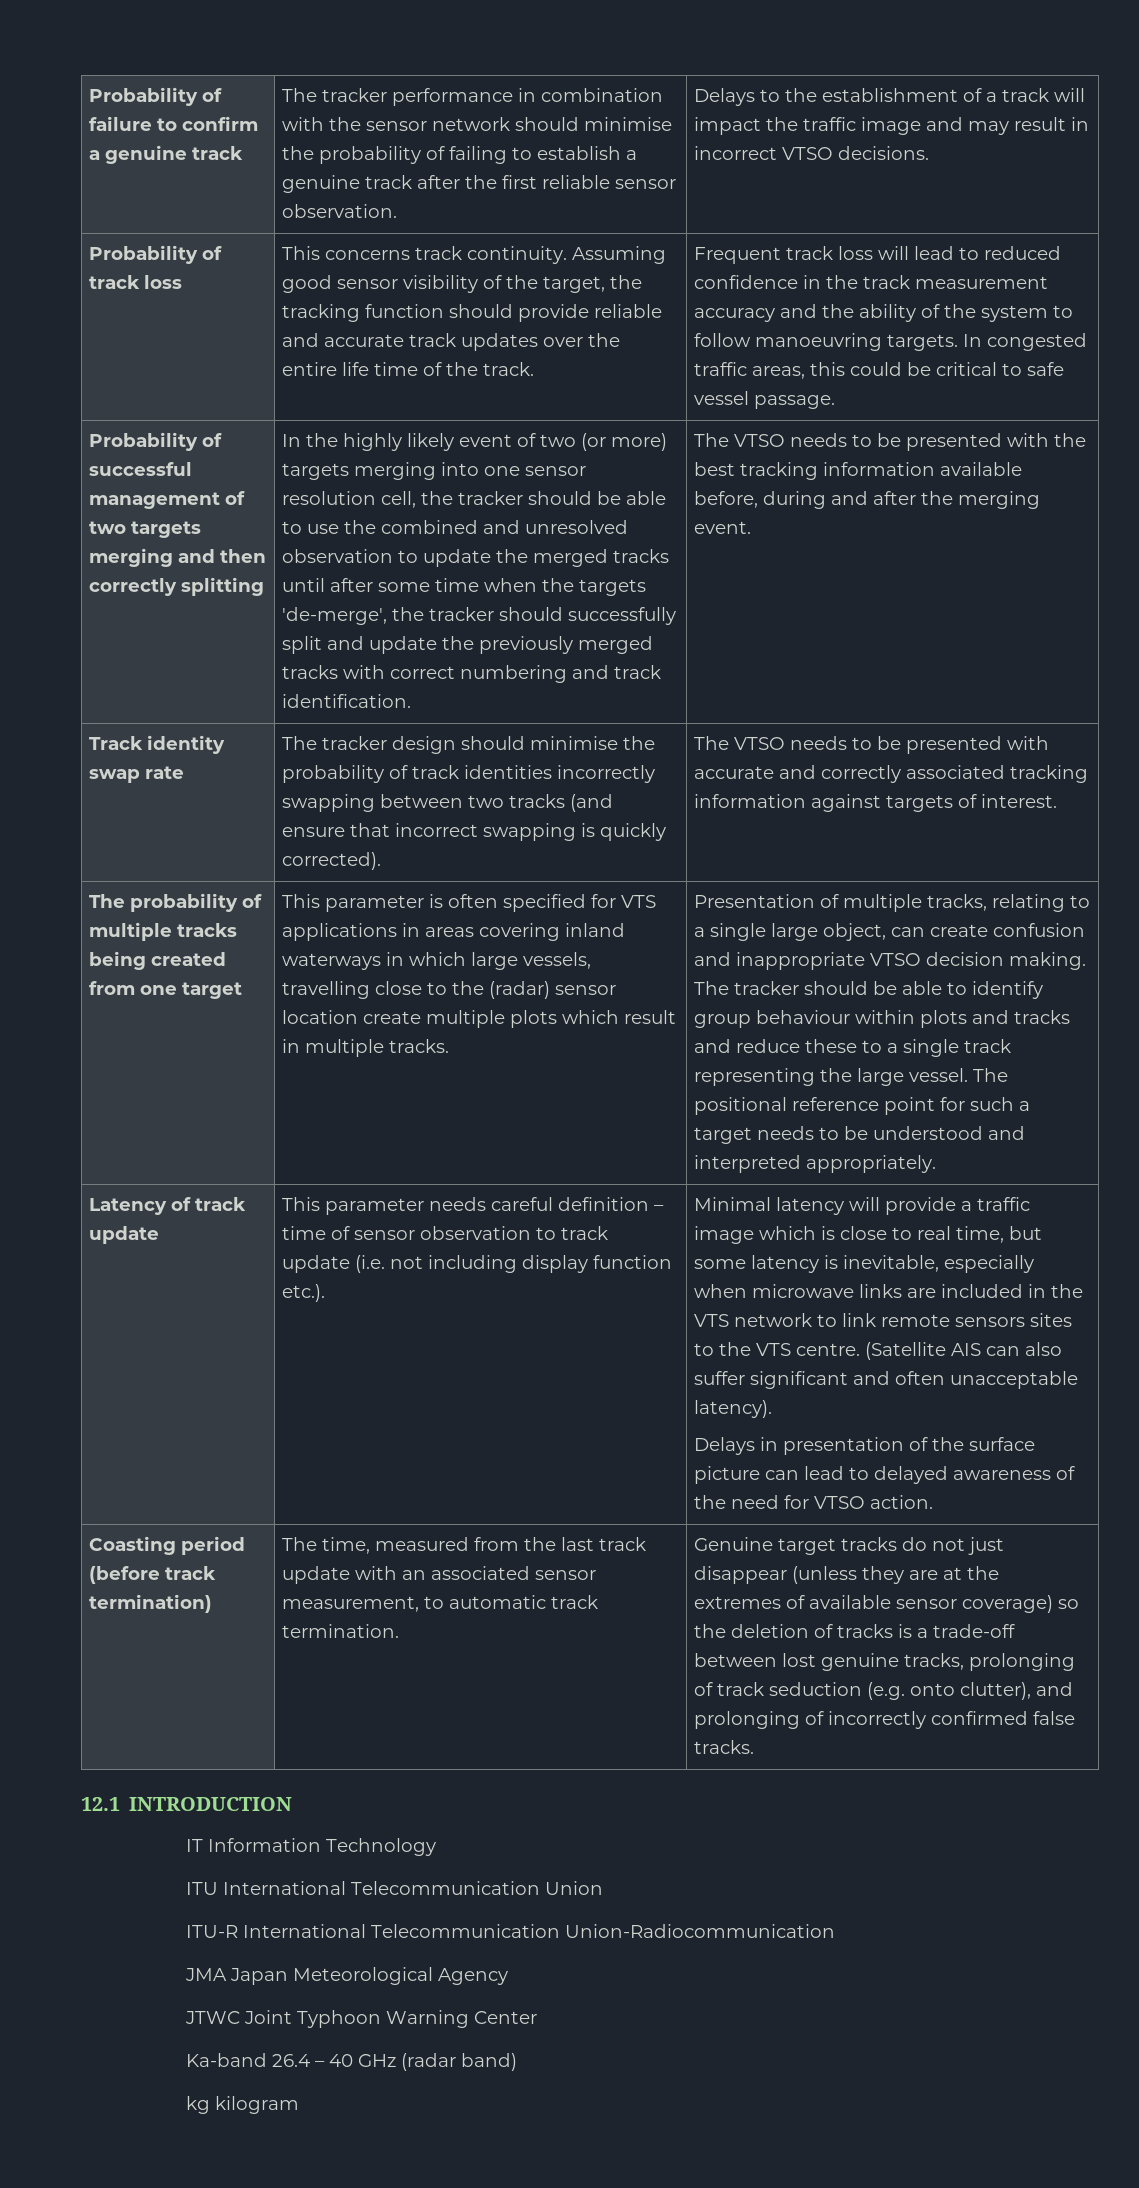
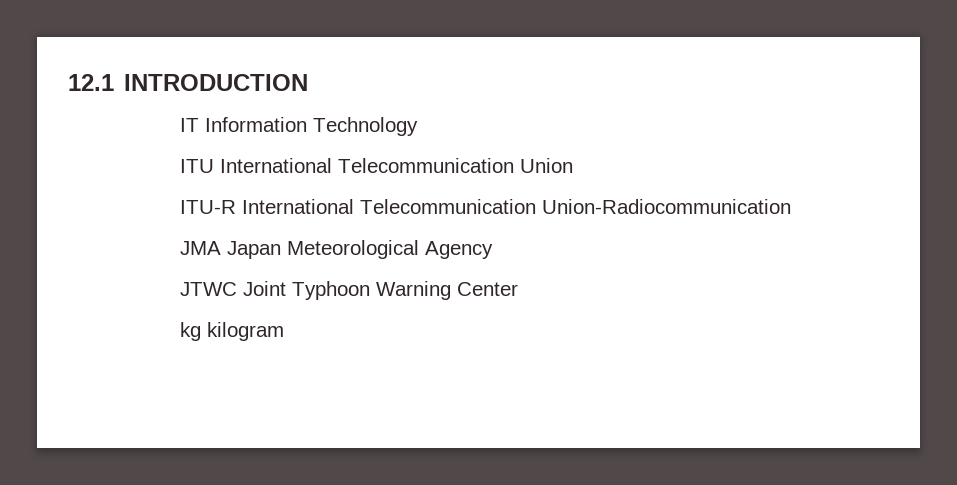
- Probability of failure to confirm a genuine track | The tracker performance in combination with the sensor network should minimise the probability of failing to establish a genuine track after the first reliable sensor observation. | Delays to the establishment of a track will impact the traffic image and may result in incorrect VTSO decisions.
- Probability of track loss | This concerns track continuity. Assuming good sensor visibility of the target, the tracking function should provide reliable and accurate track updates over the entire life time of the track. | Frequent track loss will lead to reduced confidence in the track measurement accuracy and the ability of the system to follow manoeuvring targets. In congested traffic areas, this could be critical to safe vessel passage.
- Probability of successful management of two targets merging and then correctly splitting | In the highly likely event of two (or more) targets merging into one sensor resolution cell, the tracker should be able to use the combined and unresolved observation to update the merged tracks until after some time when the targets 'de-merge', the tracker should successfully split and update the previously merged tracks with correct numbering and track identification. | The VTSO needs to be presented with the best tracking information available before, during and after the merging event.
- Track identity swap rate | The tracker design should minimise the probability of track identities incorrectly swapping between two tracks (and ensure that incorrect swapping is quickly corrected). | The VTSO needs to be presented with accurate and correctly associated tracking information against targets of interest.
- The probability of multiple tracks being created from one target | This parameter is often specified for VTS applications in areas covering inland waterways in which large vessels, travelling close to the (radar) sensor location create multiple plots which result in multiple tracks. | Presentation of multiple tracks, relating to a single large object, can create confusion and inappropriate VTSO decision making. The tracker should be able to identify group behaviour within plots and tracks and reduce these to a single track representing the large vessel. The positional reference point for such a target needs to be understood and interpreted appropriately.
- Latency of track update | This parameter needs careful definition – time of sensor observation to track update (i.e. not including display function etc.). | Minimal latency will provide a traffic image which is close to real time, but some latency is inevitable, especially when microwave links are included in the VTS network to link remote sensors sites to the VTS centre. (Satellite AIS can also suffer significant and often unacceptable latency).
- Delays in presentation of the surface picture can lead to delayed awareness of the need for VTSO action.
- Coasting period (before track termination) | The time, measured from the last track update with an associated sensor measurement, to automatic track termination. | Genuine target tracks do not just disappear (unless they are at the extremes of available sensor coverage) so the deletion of tracks is a trade-off between lost genuine tracks, prolonging of track seduction (e.g. onto clutter), and prolonging of incorrectly confirmed false tracks.
- Ka-band 26.4 – 40 GHz (radar band)

